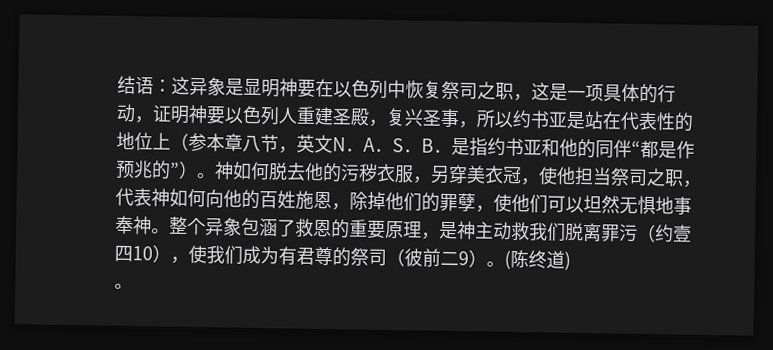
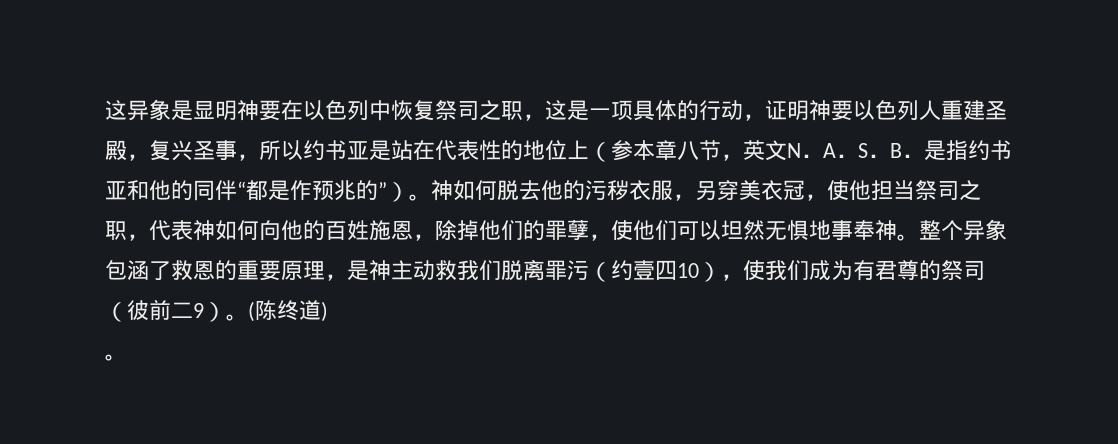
- 结语：这异象是显明神要在以色列中恢复祭司之职，这是一项具体的行动，证明神要以色列人重建圣殿，复兴圣事，所以约书亚是站在代表性的地位上（参本章八节，英文N．A．S．B．是指约书亚和他的同伴“都是作预兆的”）。
+ 这异象是显明神要在以色列中恢复祭司之职，这是一项具体的行动，证明神要以色列人重建圣殿，复兴圣事，所以约书亚是站在代表性的地位上（参本章八节，英文N．A．S．B．是指约书亚和他的同伴“都是作预兆的”）。

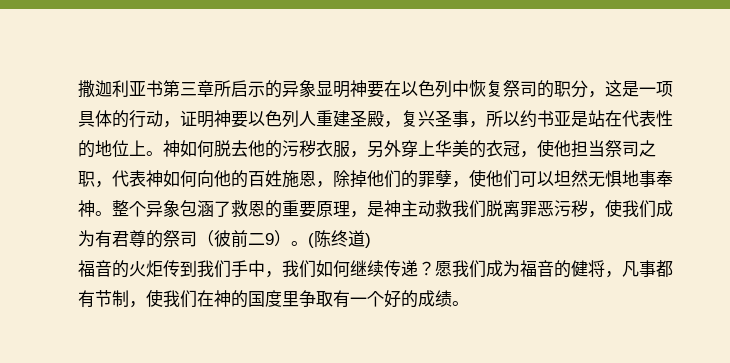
- 这异象是显明神要在以色列中恢复祭司之职，这是一项具体的行动，证明神要以色列人重建圣殿，复兴圣事，所以约书亚是站在代表性的地位上（参本章八节，英文N．A．S．B．是指约书亚和他的同伴“都是作预兆的”）。
+ 撒迦利亚书第三章所启示的异象显明神要在以色列中恢复祭司的职分，这是一项具体的行动，证明神要以色列人重建圣殿，复兴圣事，所以约书亚是站在代表性的地位上。
- 神如何脱去他的污秽衣服，另穿美衣冠，使他担当祭司之职，代表神如何向他的百姓施恩，除掉他们的罪孽，使他们可以坦然无惧地事奉神。
+ 神如何脱去他的污秽衣服，另外穿上华美的衣冠，使他担当祭司之职，代表神如何向他的百姓施恩，除掉他们的罪孽，使他们可以坦然无惧地事奉神。
- 整个异象包涵了救恩的重要原理，是神主动救我们脱离罪污（约壹四10），使我们成为有君尊的祭司（彼前二9）。
+ 整个异象包涵了救恩的重要原理，是神主动救我们脱离罪恶污秽，使我们成为有君尊的祭司（彼前二9）。
  (陈终道)
- 。
+ 福音的火炬传到我们手中，我们如何继续传递？愿我们成为福音的健将，凡事都有节制，使我们在神的国度里争取有一个好的成绩。

